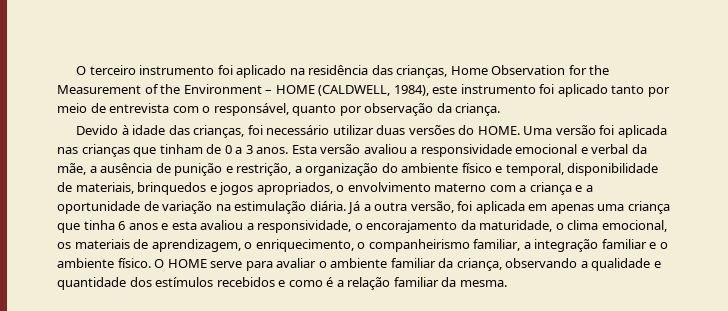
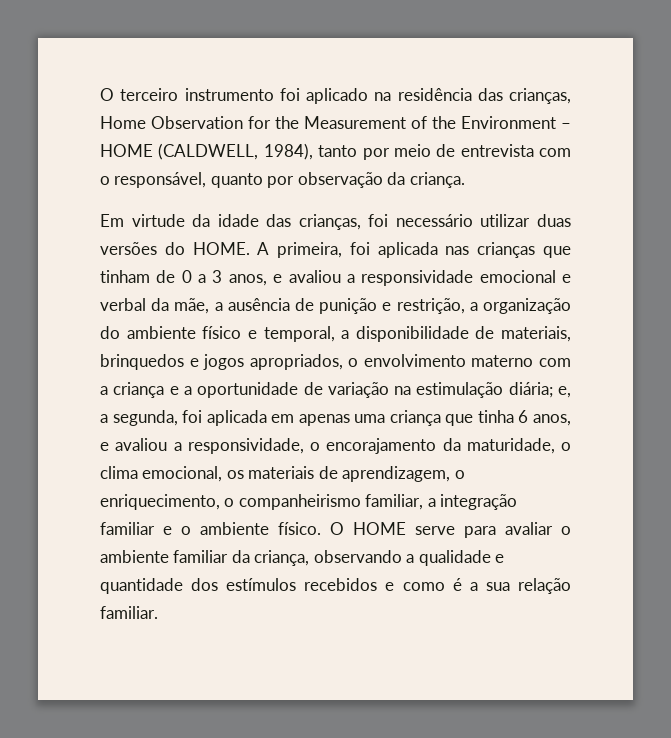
- O terceiro instrumento foi aplicado na residência das crianças, Home Observation for the Measurement of the Environment – HOME (CALDWELL, 1984), este instrumento foi aplicado tanto por meio de entrevista com o responsável, quanto por observação da criança.
+ O terceiro instrumento foi aplicado na residência das crianças, Home Observation for the Measurement of the Environment – HOME (CALDWELL, 1984), tanto por meio de entrevista com o responsável, quanto por observação da criança.
- Devido à idade das crianças, foi necessário utilizar duas versões do HOME.
+ Em virtude da idade das crianças, foi necessário utilizar duas versões do HOME.
- Uma versão foi aplicada nas crianças que tinham de 0 a 3 anos. Esta versão avaliou a responsividade emocional e verbal da mãe, a ausência de punição e restrição, a organização do ambiente físico e temporal, disponibilidade de materiais, brinquedos e jogos apropriados, o envolvimento materno com a criança e a oportunidade de variação na estimulação diária. Já a outra versão, foi aplicada em apenas uma criança que tinha 6 anos e esta avaliou a responsividade, o encorajamento da maturidade, o clima emocional, os materiais de aprendizagem, o enriquecimento, o companheirismo familiar, a integração familiar e o ambiente físico.
+ A primeira, foi aplicada nas crianças que tinham de 0 a 3 anos, e avaliou a responsividade emocional e verbal da mãe, a ausência de punição e restrição, a organização do ambiente físico e temporal, a disponibilidade de materiais, brinquedos e jogos apropriados, o envolvimento materno com a criança e a oportunidade de variação na estimulação diária; e, a segunda, foi aplicada em apenas uma criança que tinha 6 anos, e avaliou a responsividade, o encorajamento da maturidade, o clima emocional, os materiais de aprendizagem, o enriquecimento, o companheirismo familiar, a integração familiar e o ambiente físico.
- O HOME serve para avaliar o ambiente familiar da criança, observando a qualidade e quantidade dos estímulos recebidos e como é a relação familiar da mesma.
+ O HOME serve para avaliar o ambiente familiar da criança, observando a qualidade e quantidade dos estímulos recebidos e como é a sua relação familiar.

